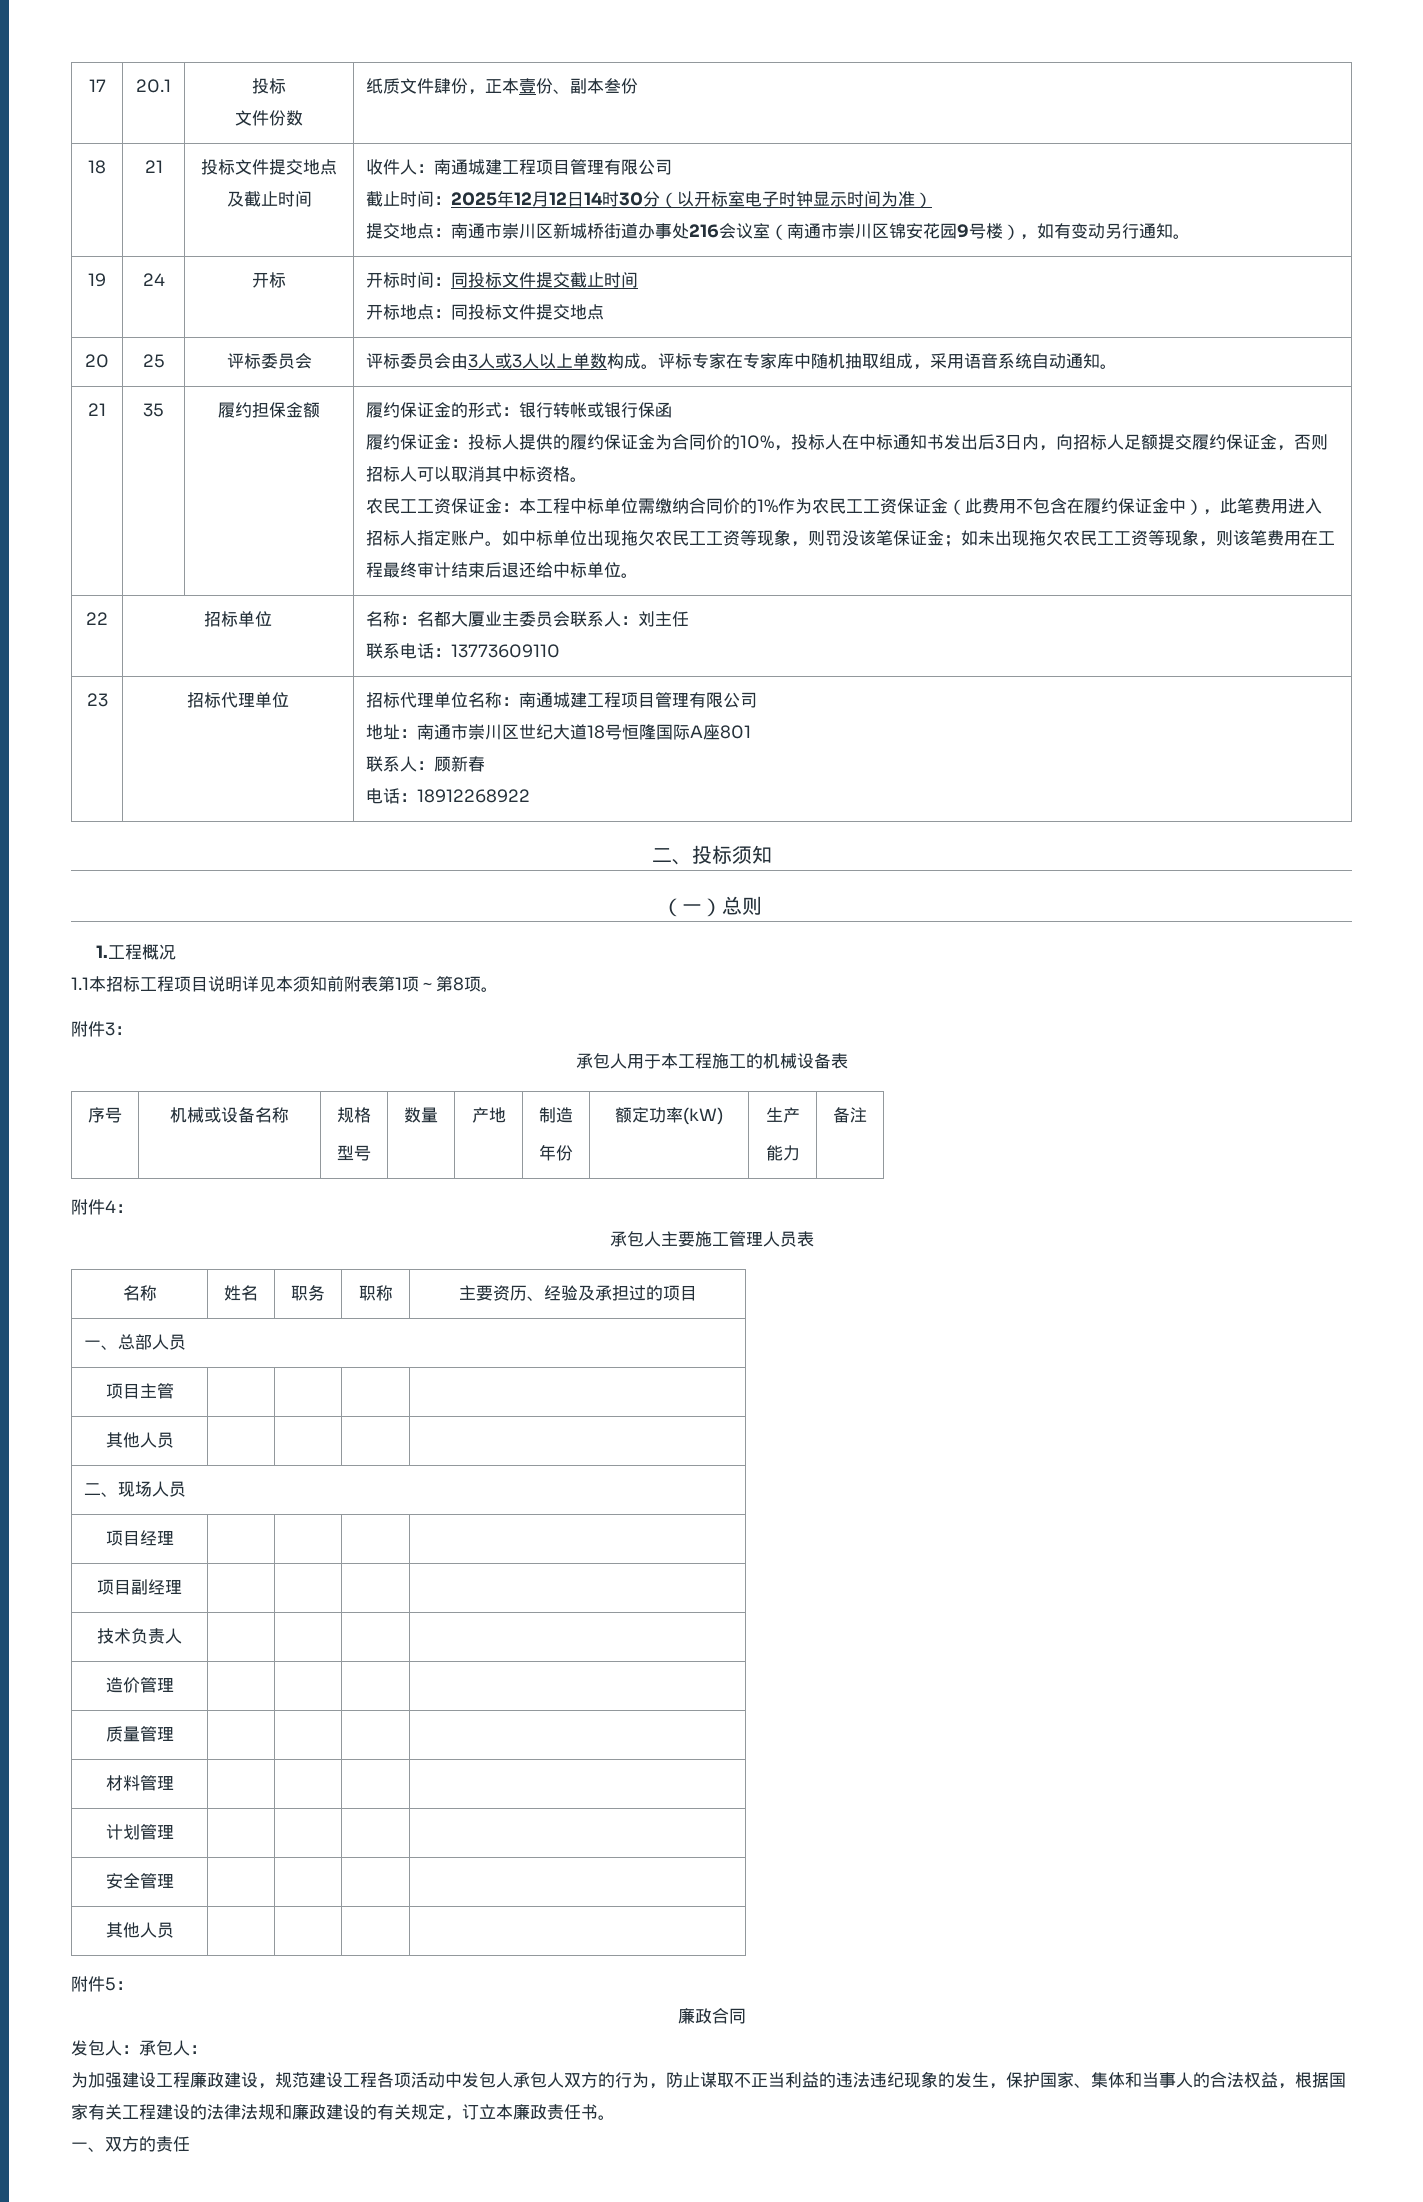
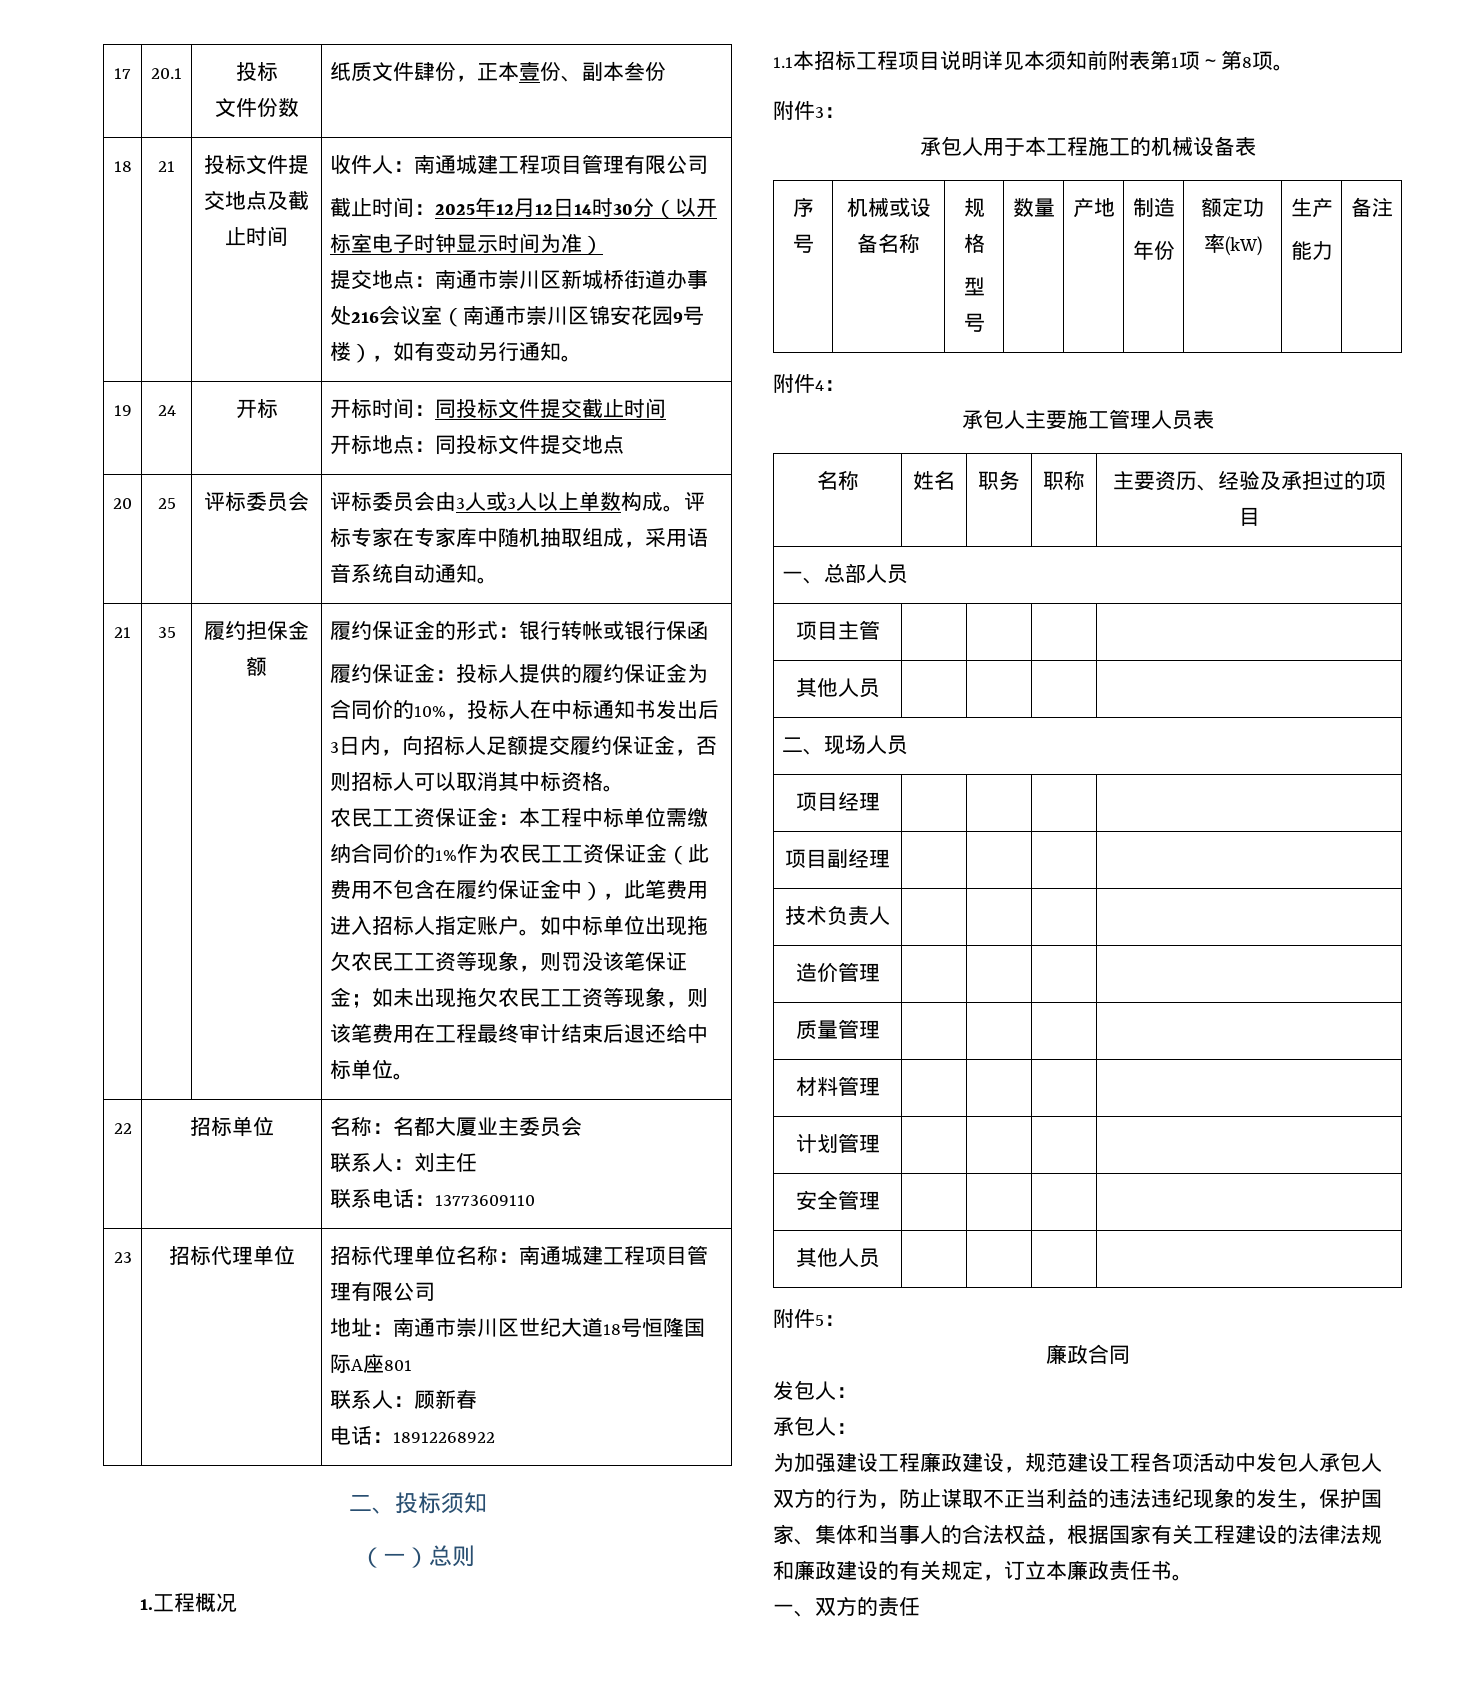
- 22 | 招标单位 | 名称：名都大厦业主委员会联系人：刘主任
+ 22 | 招标单位 | 名称：名都大厦业主委员会
+ 联系人：刘主任
- 发包人：承包人：
+ 发包人：
+ 承包人：

